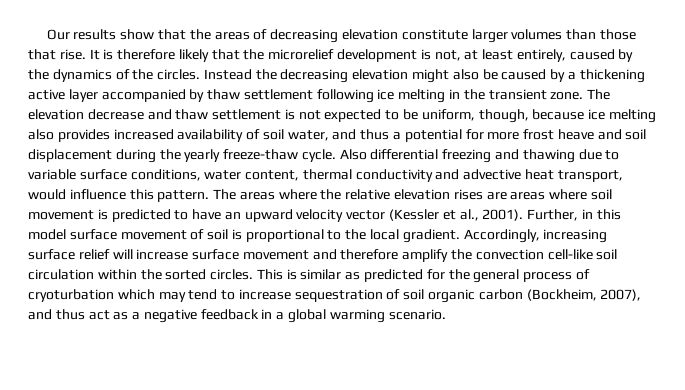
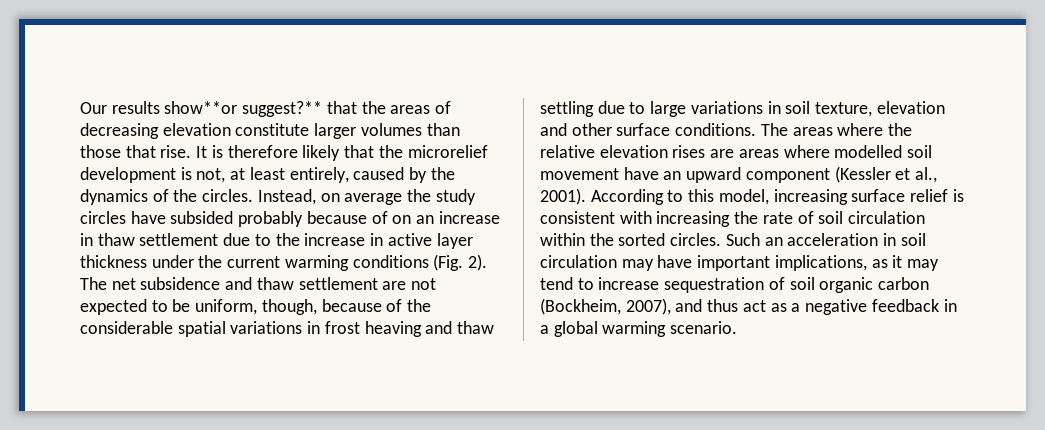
- Our results show that the areas of decreasing elevation constitute larger volumes than those that rise.
+ Our results show**or suggest?** that the areas of decreasing elevation constitute larger volumes than those that rise.
- Instead the decreasing elevation might also be caused by a thickening active layer accompanied by thaw settlement following ice melting in the transient zone. The elevation decrease and thaw settlement is not expected to be uniform, though, because ice melting also provides increased availability of soil water, and thus a potential for more frost heave and soil displacement during the yearly freeze-thaw cycle. Also differential freezing and thawing due to variable surface conditions, water content, thermal conductivity and advective heat transport, would influence this pattern.
+ Instead, on average the study circles have subsided probably because of on an increase in thaw settlement due to the increase in active layer thickness under the current warming conditions (Fig. 2). The net subsidence and thaw settlement are not expected to be uniform, though, because of the considerable spatial variations in frost heaving and thaw settling due to large variations in soil texture, elevation and other surface conditions.
- The areas where the relative elevation rises are areas where soil movement is predicted to have an upward velocity vector (Kessler et al., 2001).
+ The areas where the relative elevation rises are areas where modelled soil movement have an upward component (Kessler et al., 2001).
- Further, in this model surface movement of soil is proportional to the local gradient. Accordingly, increasing surface relief will increase surface movement and therefore amplify the convection cell-like soil circulation within the sorted circles.
+ According to this model, increasing surface relief is consistent with increasing the rate of soil circulation within the sorted circles.
- This is similar as predicted for the general process of cryoturbation which may tend to increase sequestration of soil organic carbon (Bockheim, 2007), and thus act as a negative feedback in a global warming scenario.
+ Such an acceleration in soil circulation may have important implications, as it may tend to increase sequestration of soil organic carbon (Bockheim, 2007), and thus act as a negative feedback in a global warming scenario.

